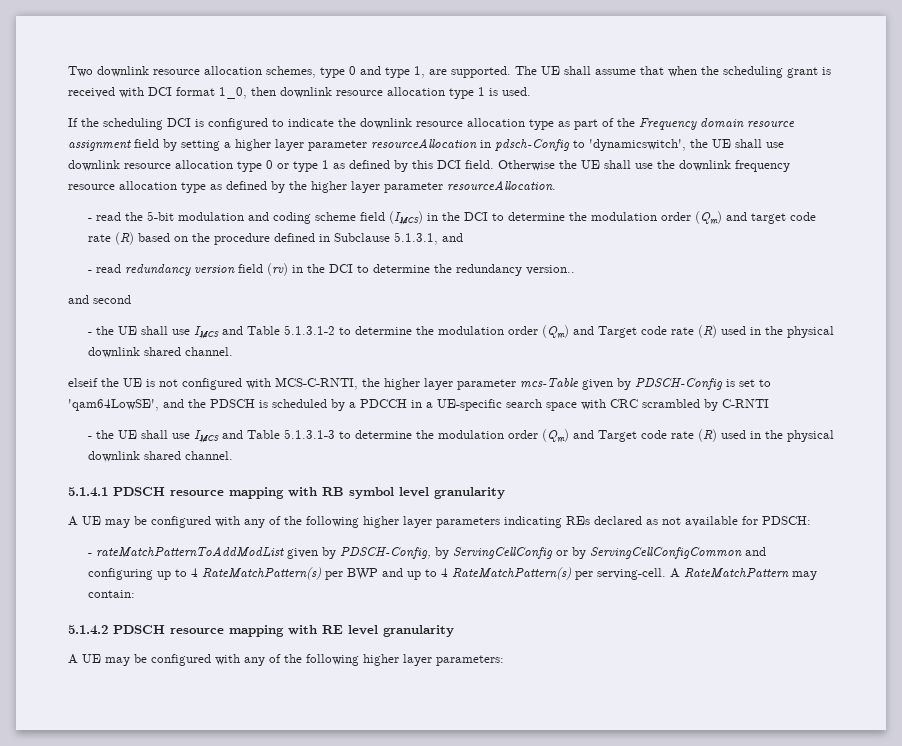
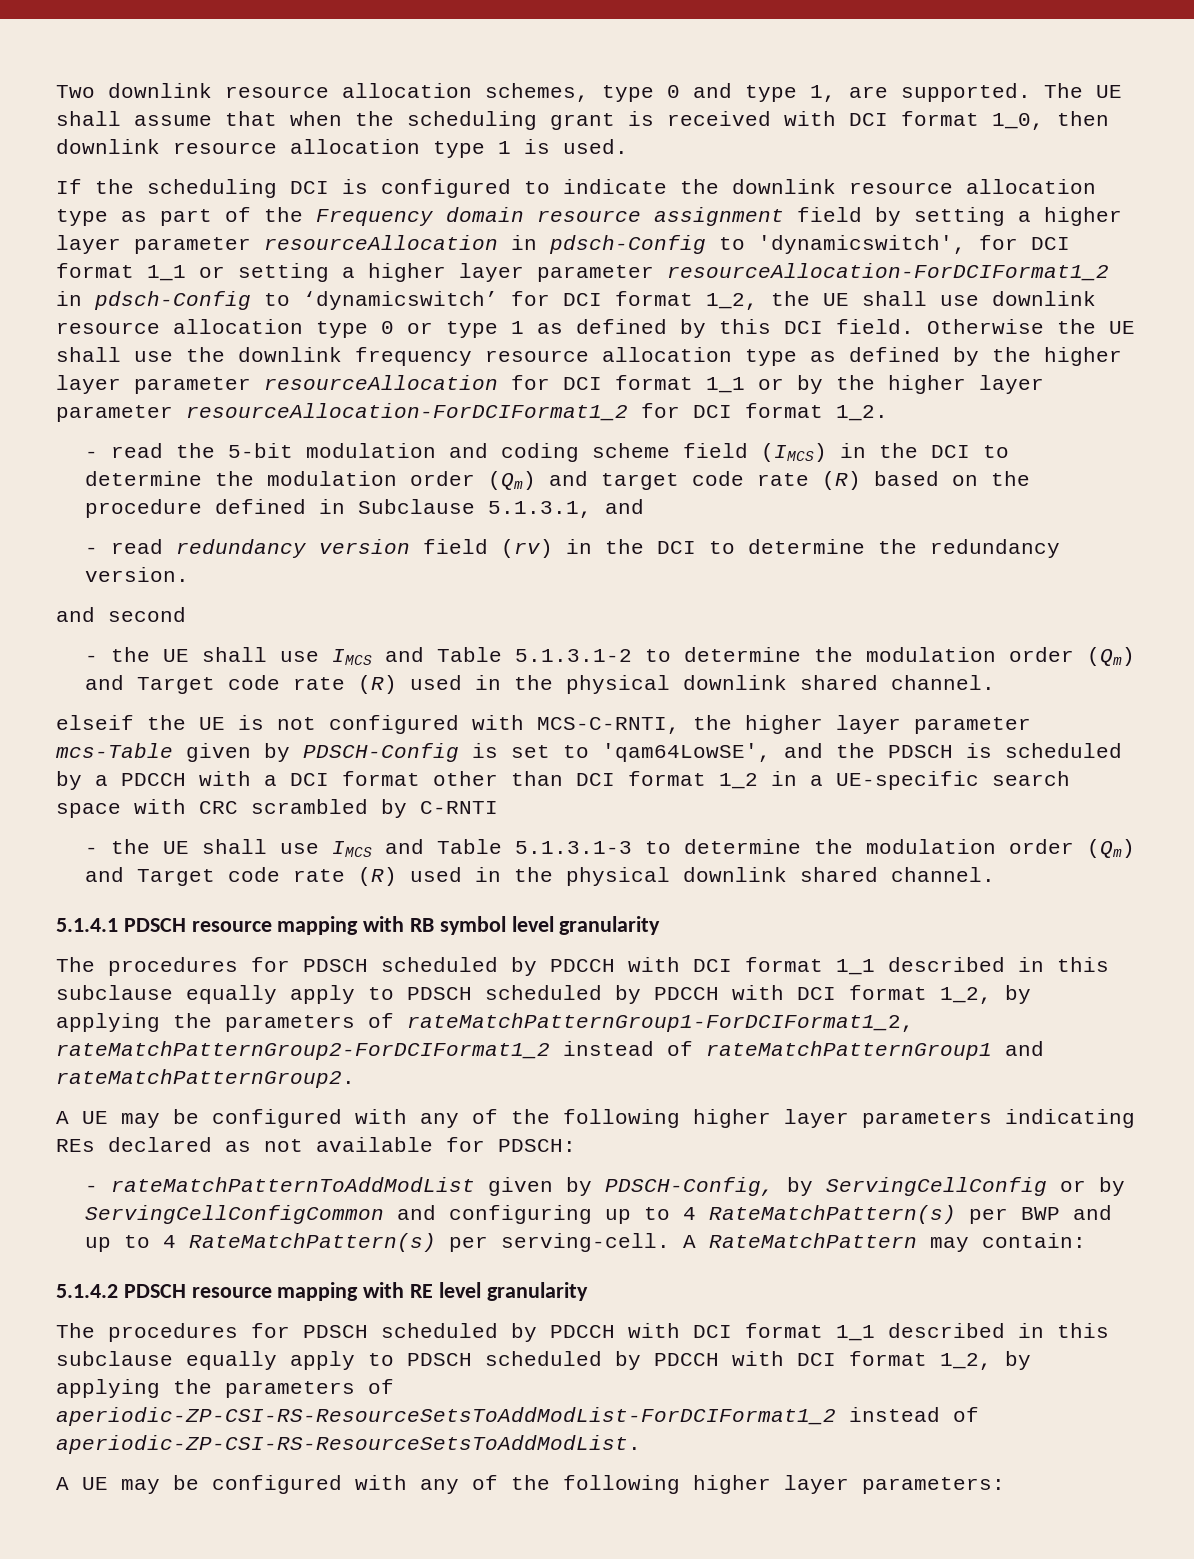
- If the scheduling DCI is configured to indicate the downlink resource allocation type as part of the Frequency domain resource assignment field by setting a higher layer parameter resourceAllocation in pdsch-Config to 'dynamicswitch', the UE shall use downlink resource allocation type 0 or type 1 as defined by this DCI field.
+ If the scheduling DCI is configured to indicate the downlink resource allocation type as part of the Frequency domain resource assignment field by setting a higher layer parameter resourceAllocation in pdsch-Config to 'dynamicswitch', for DCI format 1_1 or setting a higher layer parameter resourceAllocation-ForDCIFormat1_2 in pdsch-Config to ‘dynamicswitch’ for DCI format 1_2, the UE shall use downlink resource allocation type 0 or type 1 as defined by this DCI field.
- Otherwise the UE shall use the downlink frequency resource allocation type as defined by the higher layer parameter resourceAllocation.
+ Otherwise the UE shall use the downlink frequency resource allocation type as defined by the higher layer parameter resourceAllocation for DCI format 1_1 or by the higher layer parameter resourceAllocation-ForDCIFormat1_2 for DCI format 1_2.
- - read redundancy version field (rv) in the DCI to determine the redundancy version..
+ - read redundancy version field (rv) in the DCI to determine the redundancy version.
- elseif the UE is not configured with MCS-C-RNTI, the higher layer parameter mcs-Table given by PDSCH-Config is set to 'qam64LowSE', and the PDSCH is scheduled by a PDCCH in a UE-specific search space with CRC scrambled by C-RNTI
+ elseif the UE is not configured with MCS-C-RNTI, the higher layer parameter mcs-Table given by PDSCH-Config is set to 'qam64LowSE', and the PDSCH is scheduled by a PDCCH with a DCI format other than DCI format 1_2 in a UE-specific search space with CRC scrambled by C-RNTI
+ The procedures for PDSCH scheduled by PDCCH with DCI format 1_1 described in this subclause equally apply to PDSCH scheduled by PDCCH with DCI format 1_2, by applying the parameters of rateMatchPatternGroup1-ForDCIFormat1_2, rateMatchPatternGroup2-ForDCIFormat1_2 instead of rateMatchPatternGroup1 and rateMatchPatternGroup2.
+ The procedures for PDSCH scheduled by PDCCH with DCI format 1_1 described in this subclause equally apply to PDSCH scheduled by PDCCH with DCI format 1_2, by applying the parameters of aperiodic-ZP-CSI-RS-ResourceSetsToAddModList-ForDCIFormat1_2 instead of aperiodic-ZP-CSI-RS-ResourceSetsToAddModList.

